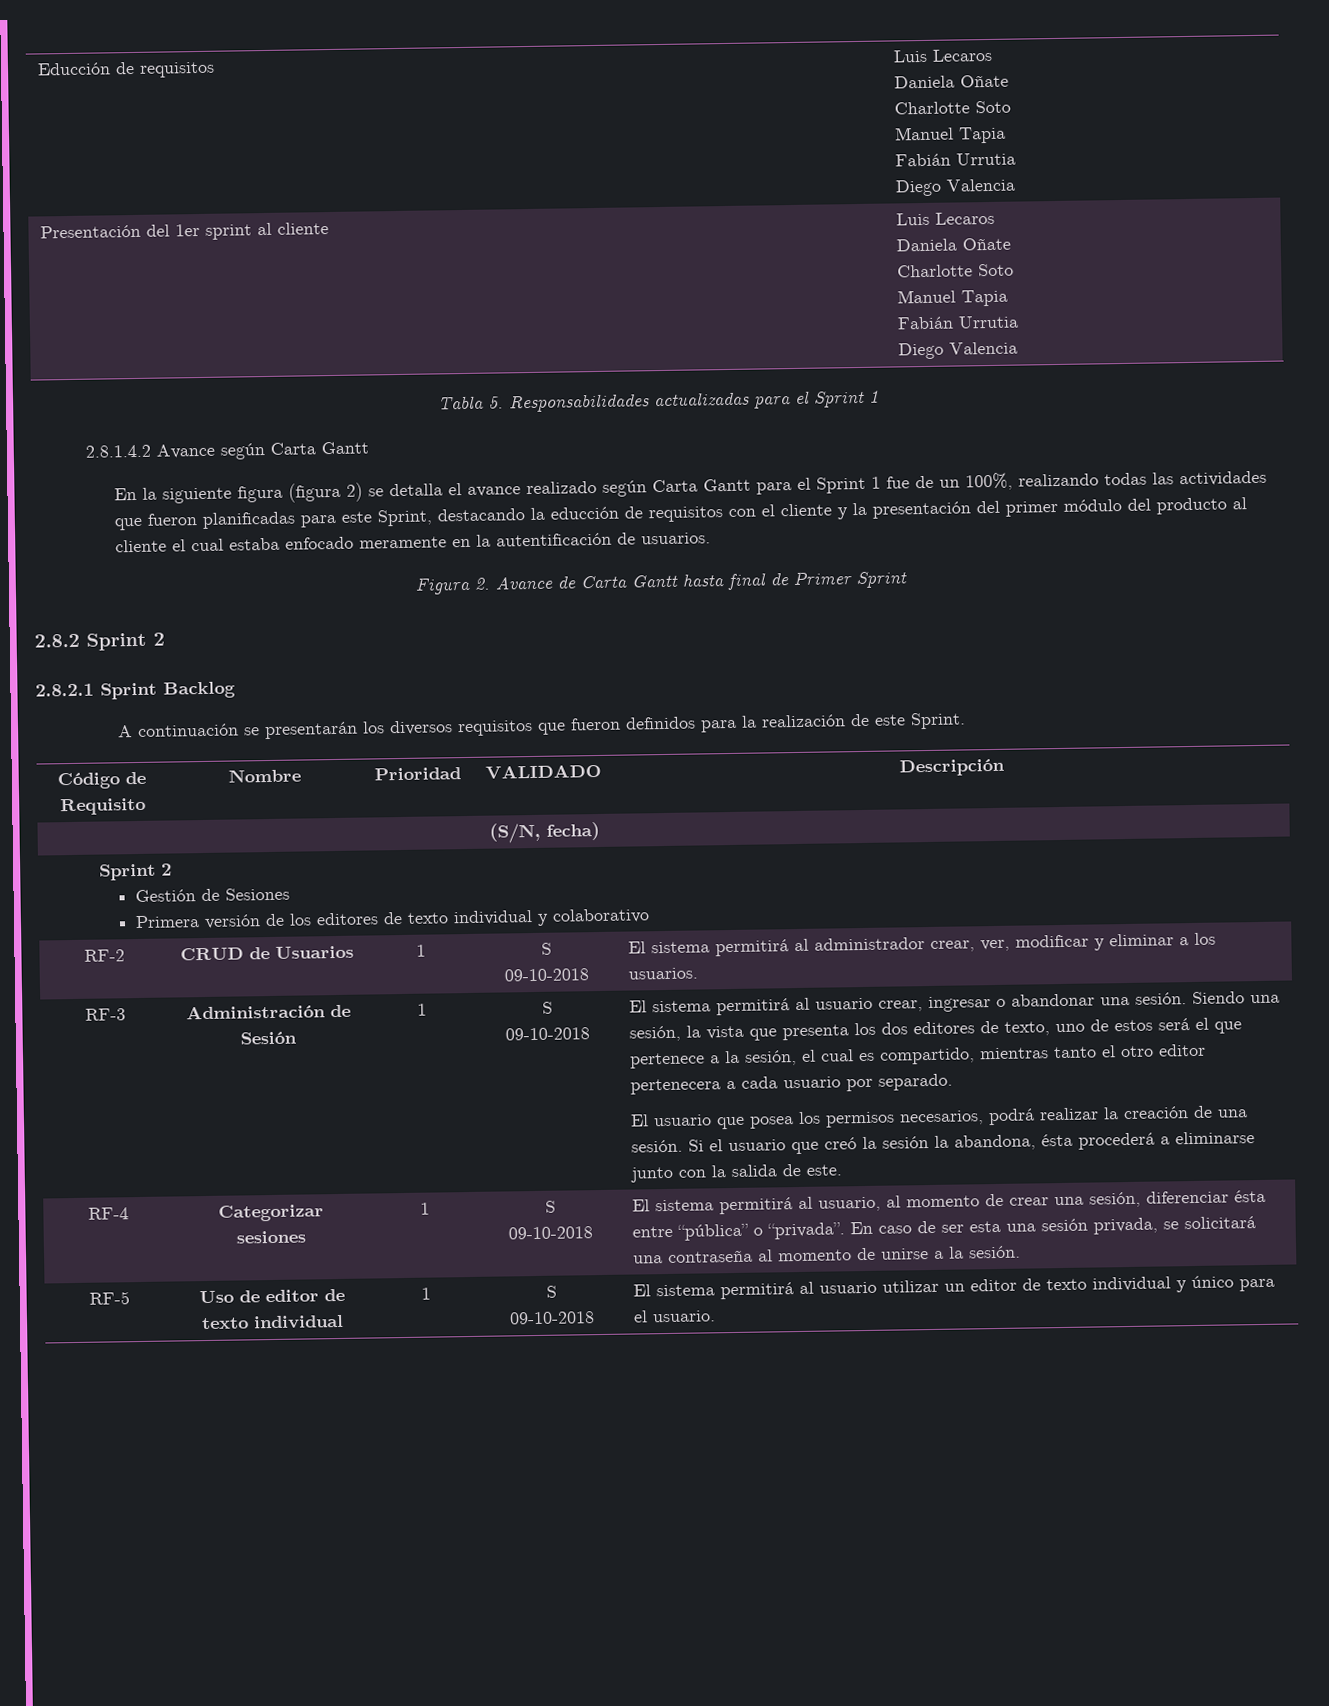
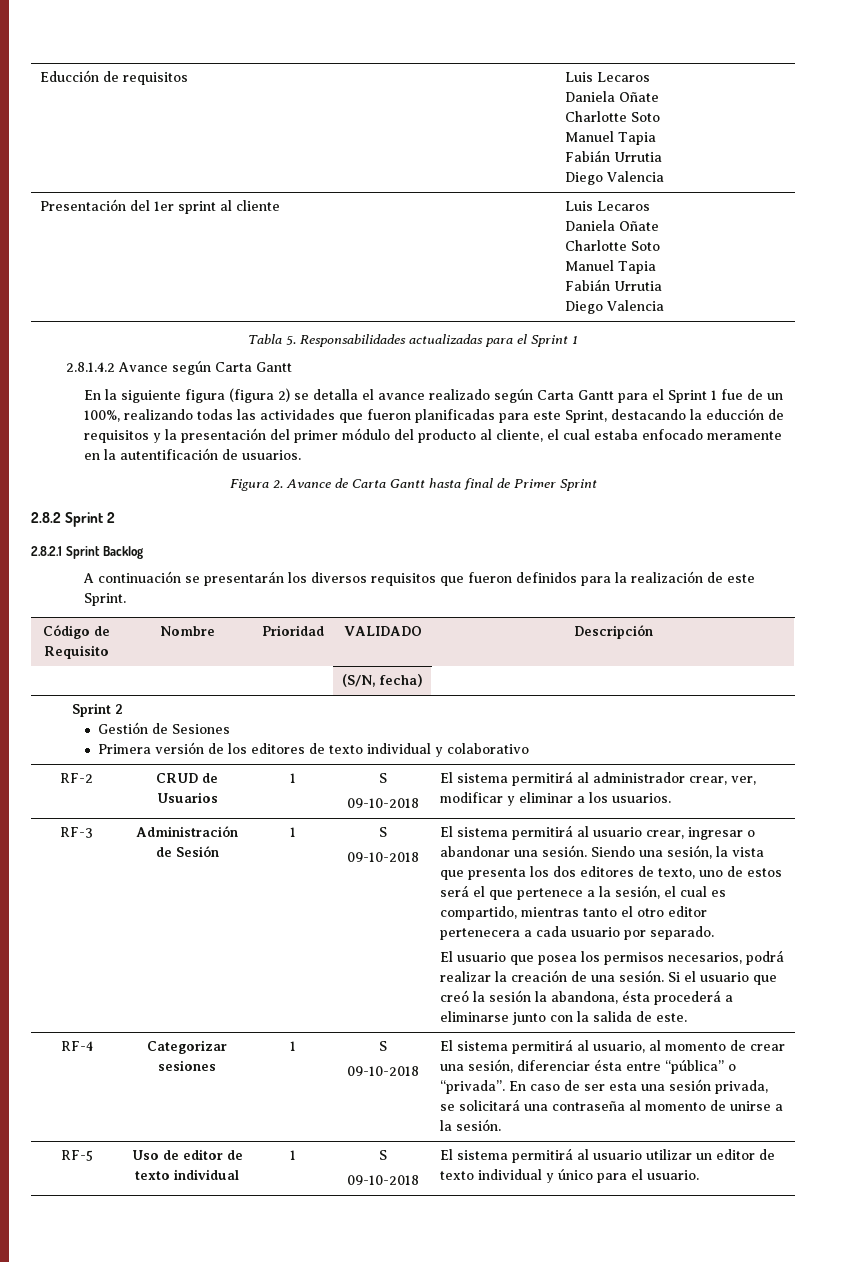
- En la siguiente figura (figura 2) se detalla el avance realizado según Carta Gantt para el Sprint 1 fue de un 100%, realizando todas las actividades que fueron planificadas para este Sprint, destacando la educción de requisitos con el cliente y la presentación del primer módulo del producto al cliente el cual estaba enfocado meramente en la autentificación de usuarios.
+ En la siguiente figura (figura 2) se detalla el avance realizado según Carta Gantt para el Sprint 1 fue de un 100%, realizando todas las actividades que fueron planificadas para este Sprint, destacando la educción de requisitos y la presentación del primer módulo del producto al cliente, el cual estaba enfocado meramente en la autentificación de usuarios.

